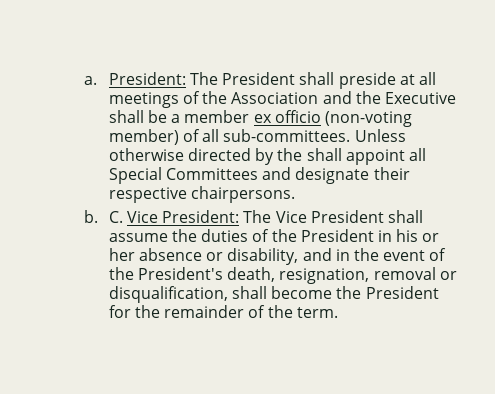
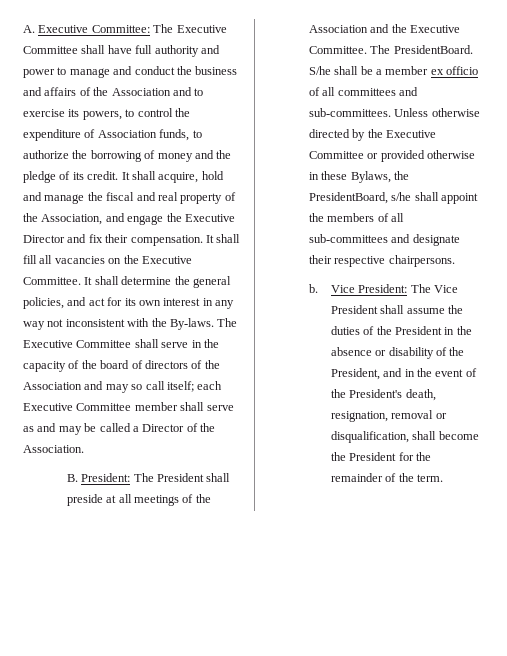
- a. President: The President shall preside at all meetings of the Association and the Executive shall be a member ex officio (non-voting member) of all sub-committees.
+ A. Executive Committee: The Executive Committee shall have full authority and power to manage and conduct the business and affairs of the Association and to exercise its powers, to control the expenditure of Association funds, to authorize the borrowing of money and the pledge of its credit. It shall acquire, hold and manage the fiscal and real property of the Association, and engage the Executive Director and fix their compensation. It shall fill all vacancies on the Executive Committee. It shall determine the general policies, and act for its own interest in any way not inconsistent with the By-laws. The Executive Committee shall serve in the capacity of the board of directors of the Association and may so call itself; each Executive Committee member shall serve as and may be called a Director of the Association.
+ B. President: The President shall preside at all meetings of the Association and the Executive Committee. The PresidentBoard. S/he shall be a member ex officio of all committees and sub-committees.
- Unless otherwise directed by the shall appoint all Special Committees and designate their respective chairpersons.
+ Unless otherwise directed by the Executive Committee or provided otherwise in these Bylaws, the PresidentBoard, s/he shall appoint the members of all sub-committees and designate their respective chairpersons.
- C. Vice President: The Vice President shall assume the duties of the President in his or her absence or disability, and in the event of the President's death, resignation, removal or disqualification, shall become the President for the remainder of the term.
+ Vice President: The Vice President shall assume the duties of the President in the absence or disability of the President, and in the event of the President's death, resignation, removal or disqualification, shall become the President for the remainder of the term.

